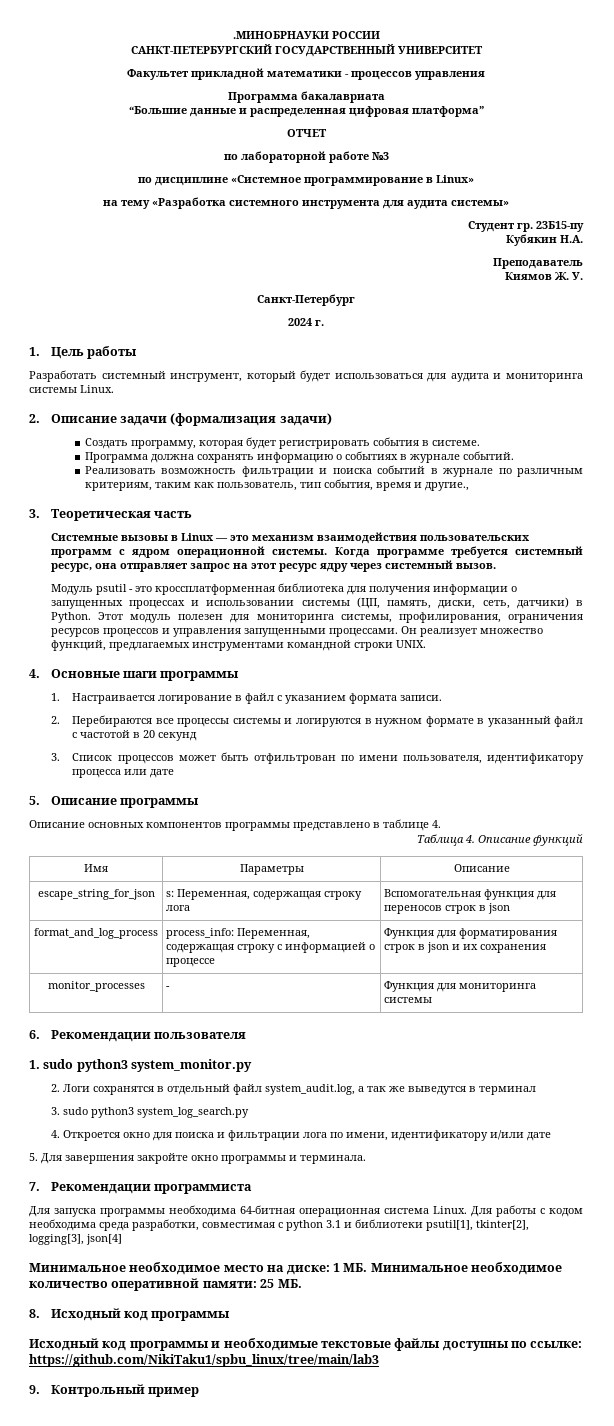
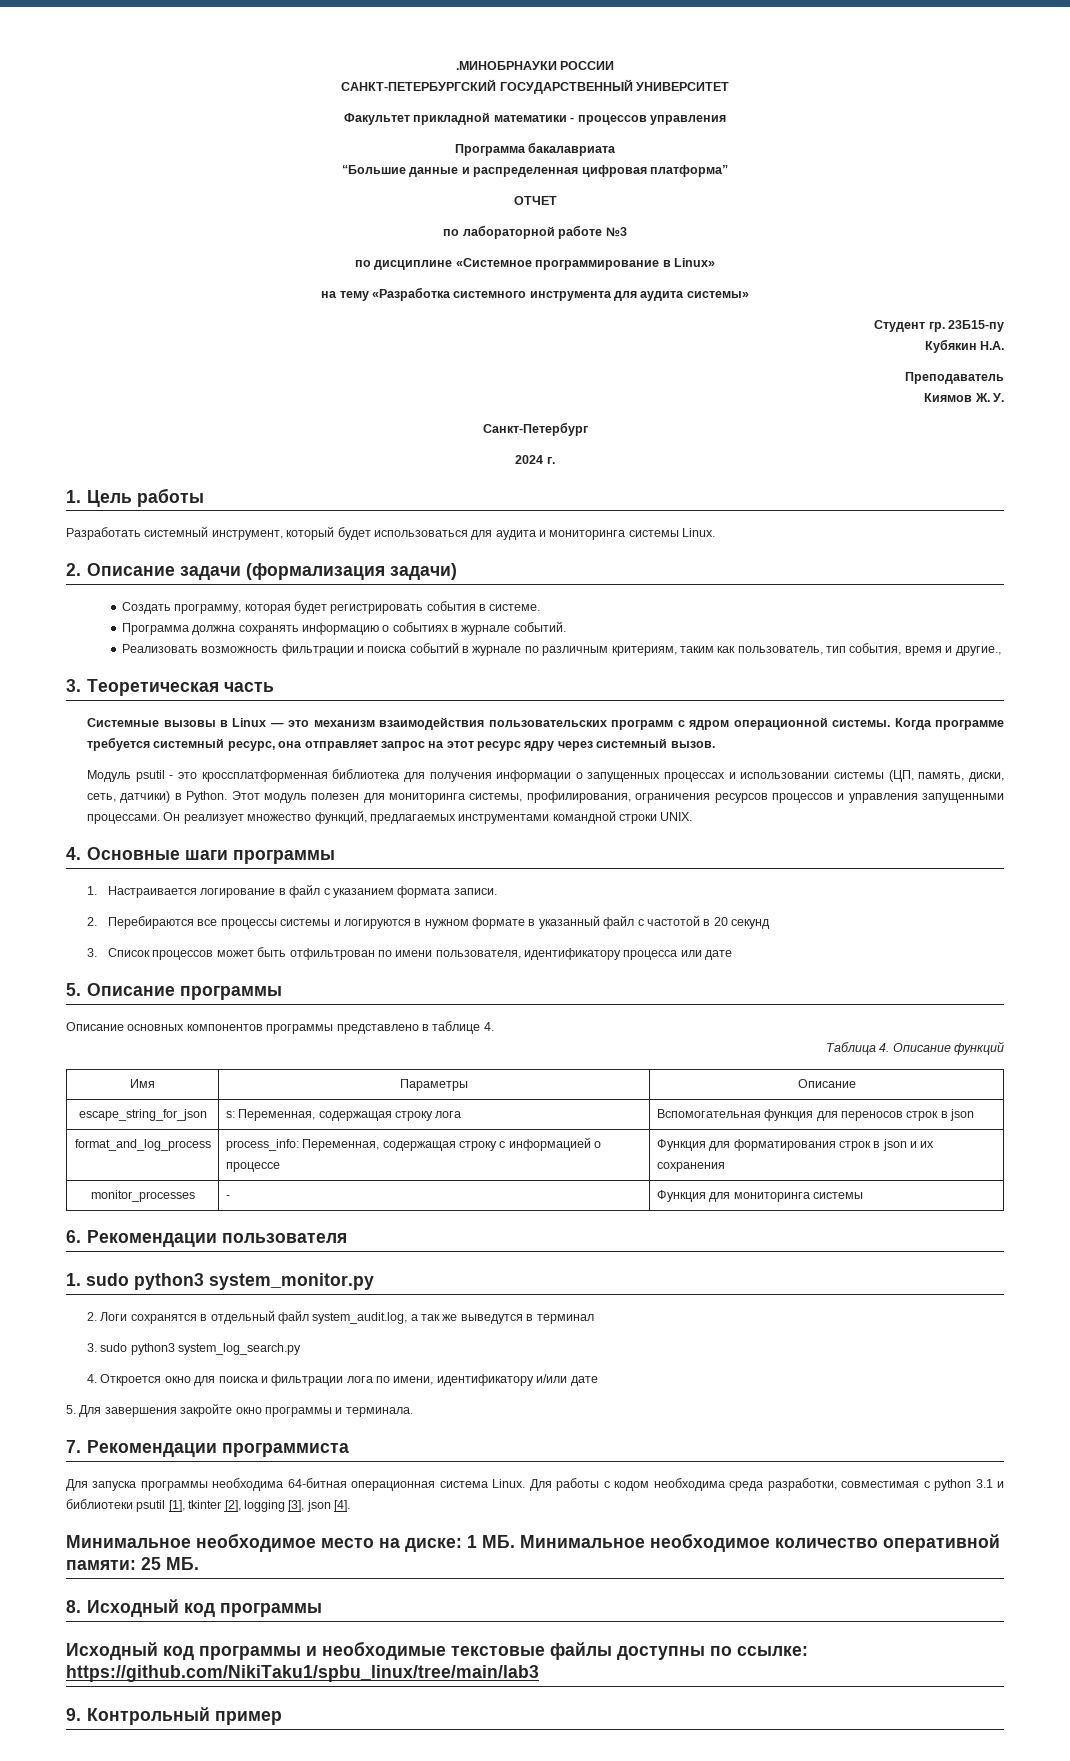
- Для работы с кодом необходима среда разработки, совместимая с python 3.1 и библиотеки psutil[1], tkinter[2], logging[3], json[4]
+ Для работы с кодом необходима среда разработки, совместимая с python 3.1 и библиотеки psutil [1], tkinter [2], logging [3], json [4].

